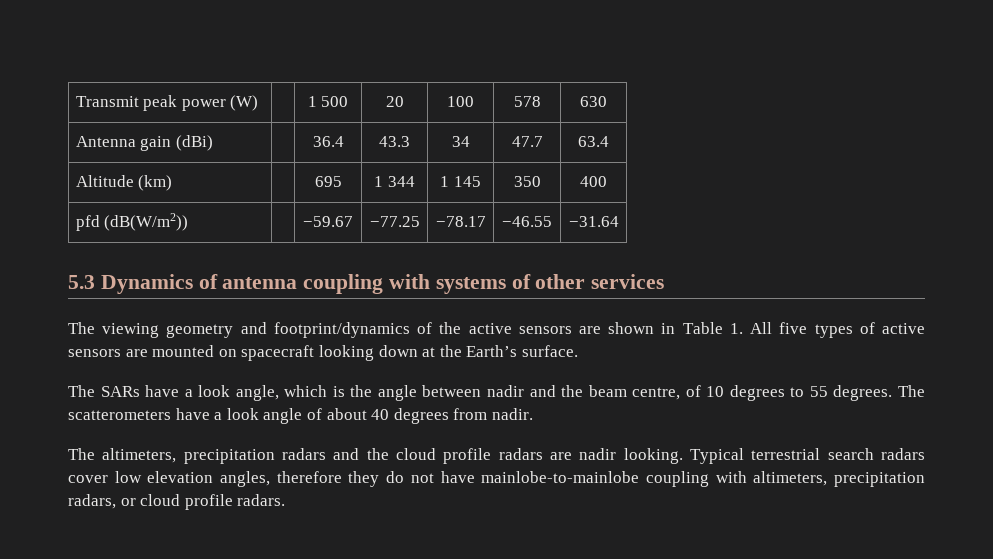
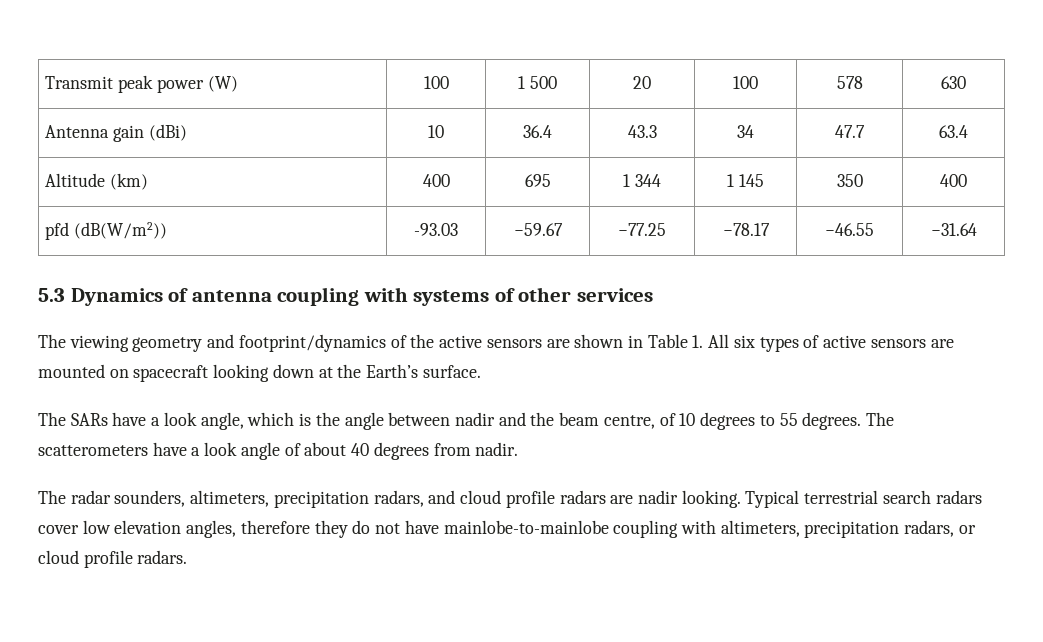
- Transmit peak power (W) | | 1 500 | 20 | 100 | 578 | 630
+ Transmit peak power (W) | 100 | 1 500 | 20 | 100 | 578 | 630
- Antenna gain (dBi) | | 36.4 | 43.3 | 34 | 47.7 | 63.4
+ Antenna gain (dBi) | 10 | 36.4 | 43.3 | 34 | 47.7 | 63.4
- Altitude (km) | | 695 | 1 344 | 1 145 | 350 | 400
+ Altitude (km) | 400 | 695 | 1 344 | 1 145 | 350 | 400
- pfd (dB(W/m2)) | | −59.67 | −77.25 | −78.17 | −46.55 | −31.64
+ pfd (dB(W/m2)) | -93.03 | −59.67 | −77.25 | −78.17 | −46.55 | −31.64
- The viewing geometry and footprint/dynamics of the active sensors are shown in Table 1. All five types of active sensors are mounted on spacecraft looking down at the Earth’s surface.
+ The viewing geometry and footprint/dynamics of the active sensors are shown in Table 1. All six types of active sensors are mounted on spacecraft looking down at the Earth’s surface.
- The altimeters, precipitation radars and the cloud profile radars are nadir looking.
+ The radar sounders, altimeters, precipitation radars, and cloud profile radars are nadir looking.

